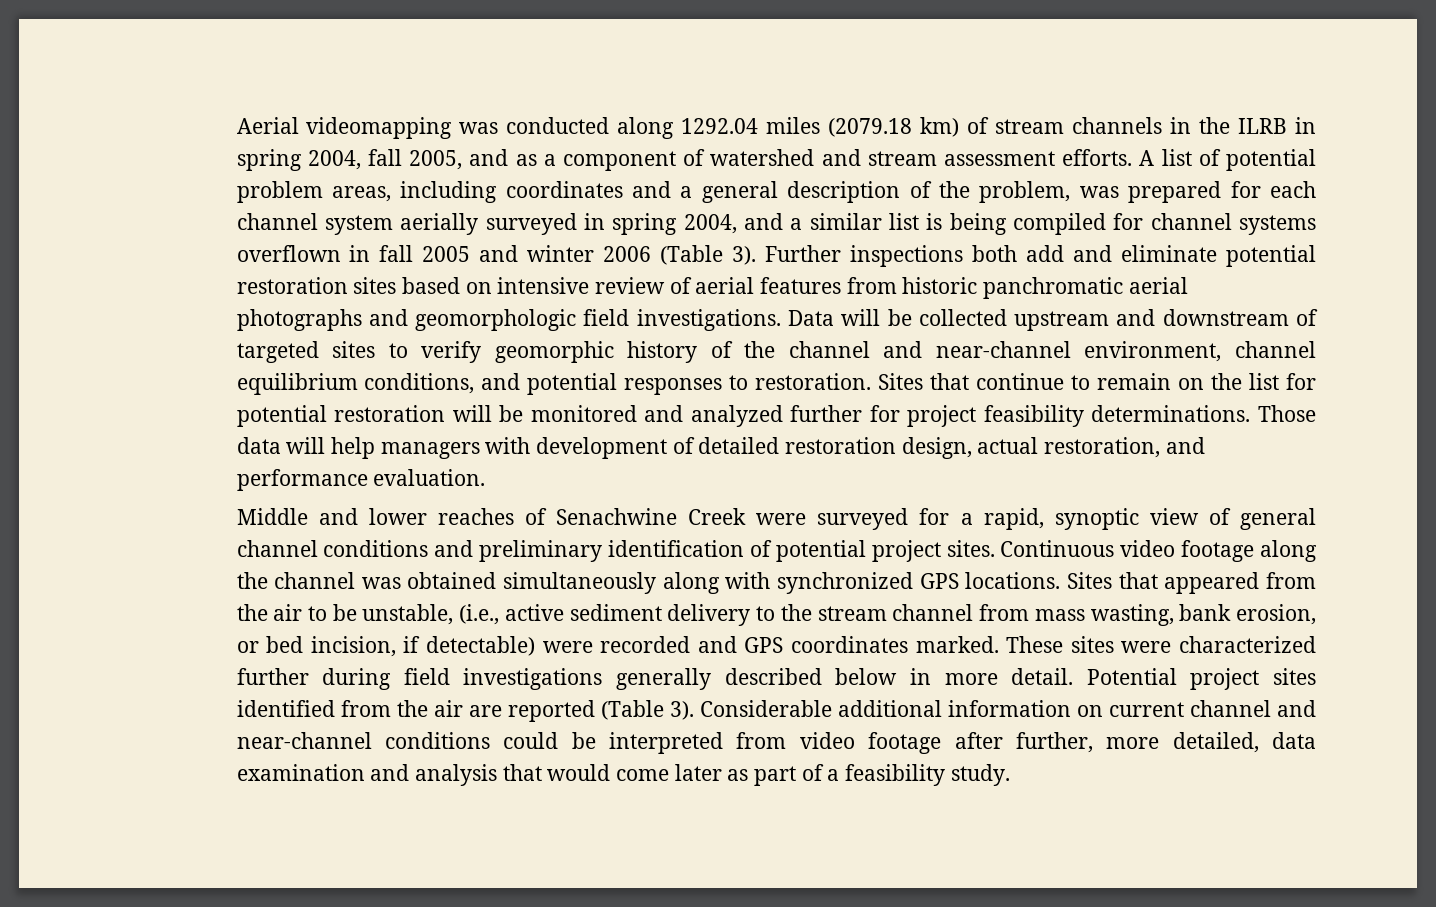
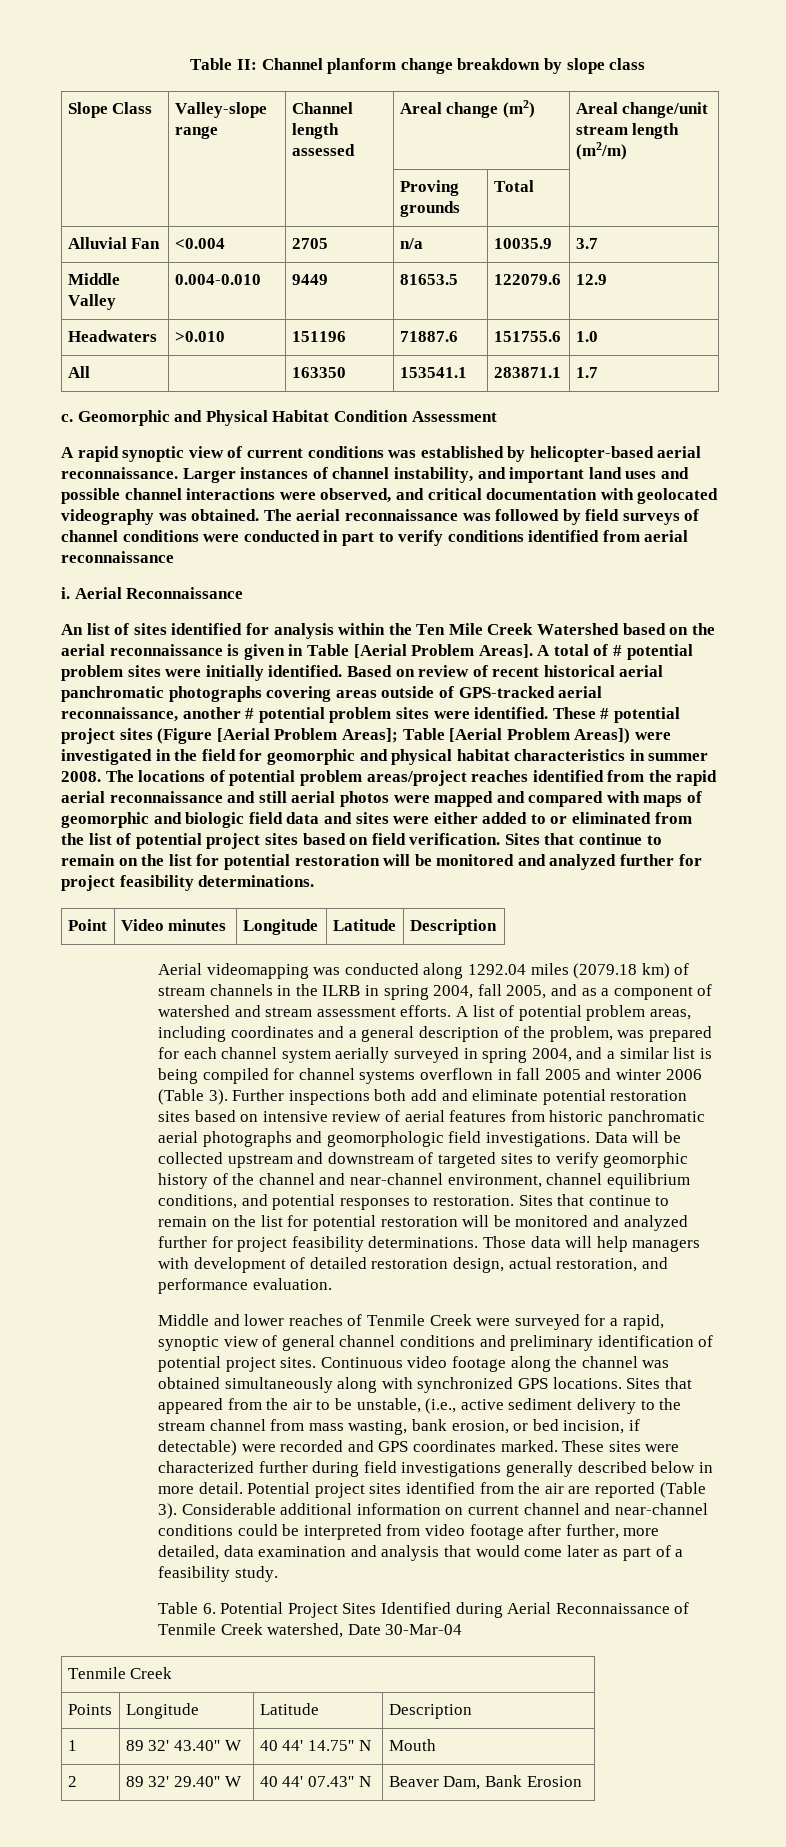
+ Table II: Channel planform change breakdown by slope class
+ Slope Class | Valley-slope range | Channel length assessed | Areal change (m2) | Areal change/unit stream length (m2/m)
+ | | | Proving grounds | Total |
+ Alluvial Fan | <0.004 | 2705 | n/a | 10035.9 | 3.7
+ Middle Valley | 0.004-0.010 | 9449 | 81653.5 | 122079.6 | 12.9
+ Headwaters | >0.010 | 151196 | 71887.6 | 151755.6 | 1.0
+ All | | 163350 | 153541.1 | 283871.1 | 1.7
+ c. Geomorphic and Physical Habitat Condition Assessment
+ A rapid synoptic view of current conditions was established by helicopter-based aerial reconnaissance. Larger instances of channel instability, and important land uses and possible channel interactions were observed, and critical documentation with geolocated videography was obtained. The aerial reconnaissance was followed by field surveys of channel conditions were conducted in part to verify conditions identified from aerial reconnaissance
+ i. Aerial Reconnaissance
+ An list of sites identified for analysis within the Ten Mile Creek Watershed based on the aerial reconnaissance is given in Table [Aerial Problem Areas]. A total of # potential problem sites were initially identified. Based on review of recent historical aerial panchromatic photographs covering areas outside of GPS-tracked aerial reconnaissance, another # potential problem sites were identified. These # potential project sites (Figure [Aerial Problem Areas]; Table [Aerial Problem Areas]) were investigated in the field for geomorphic and physical habitat characteristics in summer 2008. The locations of potential problem areas/project reaches identified from the rapid aerial reconnaissance and still aerial photos were mapped and compared with maps of geomorphic and biologic field data and sites were either added to or eliminated from the list of potential project sites based on field verification. Sites that continue to remain on the list for potential restoration will be monitored and analyzed further for project feasibility determinations.
+ Point | Video minutes | Longitude | Latitude | Description
- Middle and lower reaches of Senachwine Creek were surveyed for a rapid, synoptic view of general channel conditions and preliminary identification of potential project sites.
+ Middle and lower reaches of Tenmile Creek were surveyed for a rapid, synoptic view of general channel conditions and preliminary identification of potential project sites.
+ Table 6. Potential Project Sites Identified during Aerial Reconnaissance of Tenmile Creek watershed, Date 30-Mar-04
+ Tenmile Creek
+ Points | Longitude | Latitude | Description
+ 1 | 89 32' 43.40'' W | 40 44' 14.75'' N | Mouth
+ 2 | 89 32' 29.40'' W | 40 44' 07.43'' N | Beaver Dam, Bank Erosion

